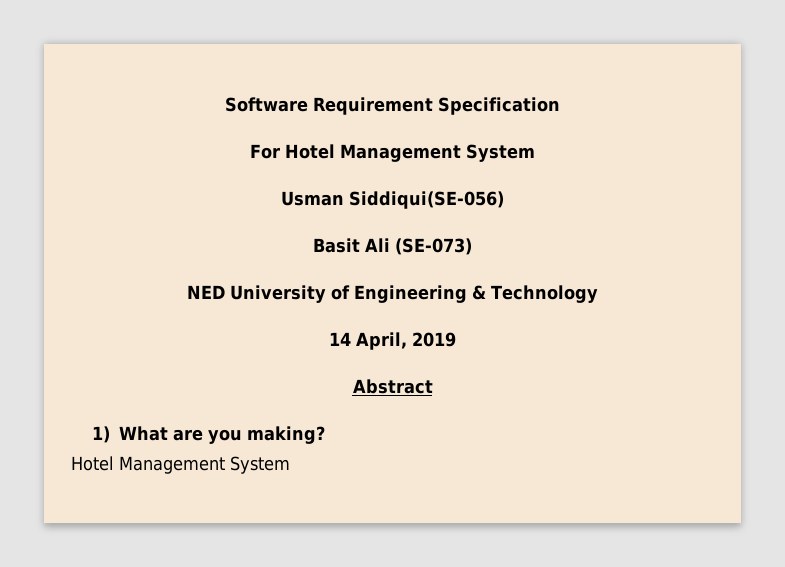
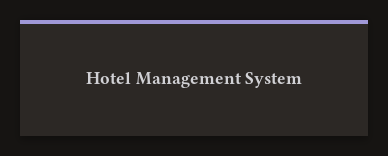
- Software Requirement Specification
- For Hotel Management System
- Usman Siddiqui(SE-056)
- Basit Ali (SE-073)
- NED University of Engineering & Technology
- 14 April, 2019
- Abstract
- 1) What are you making?

